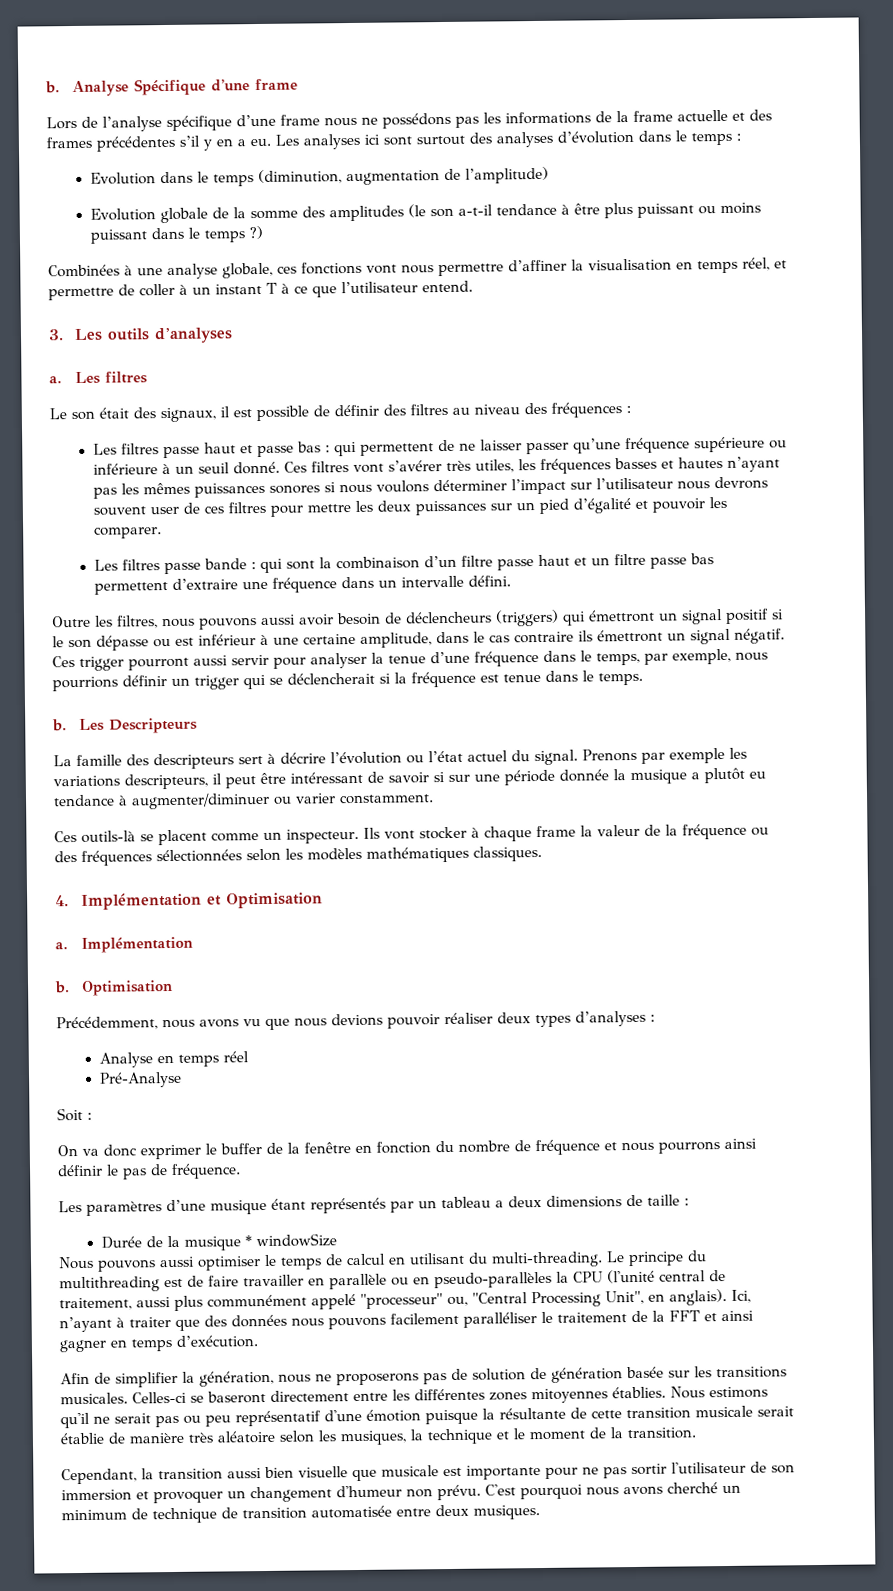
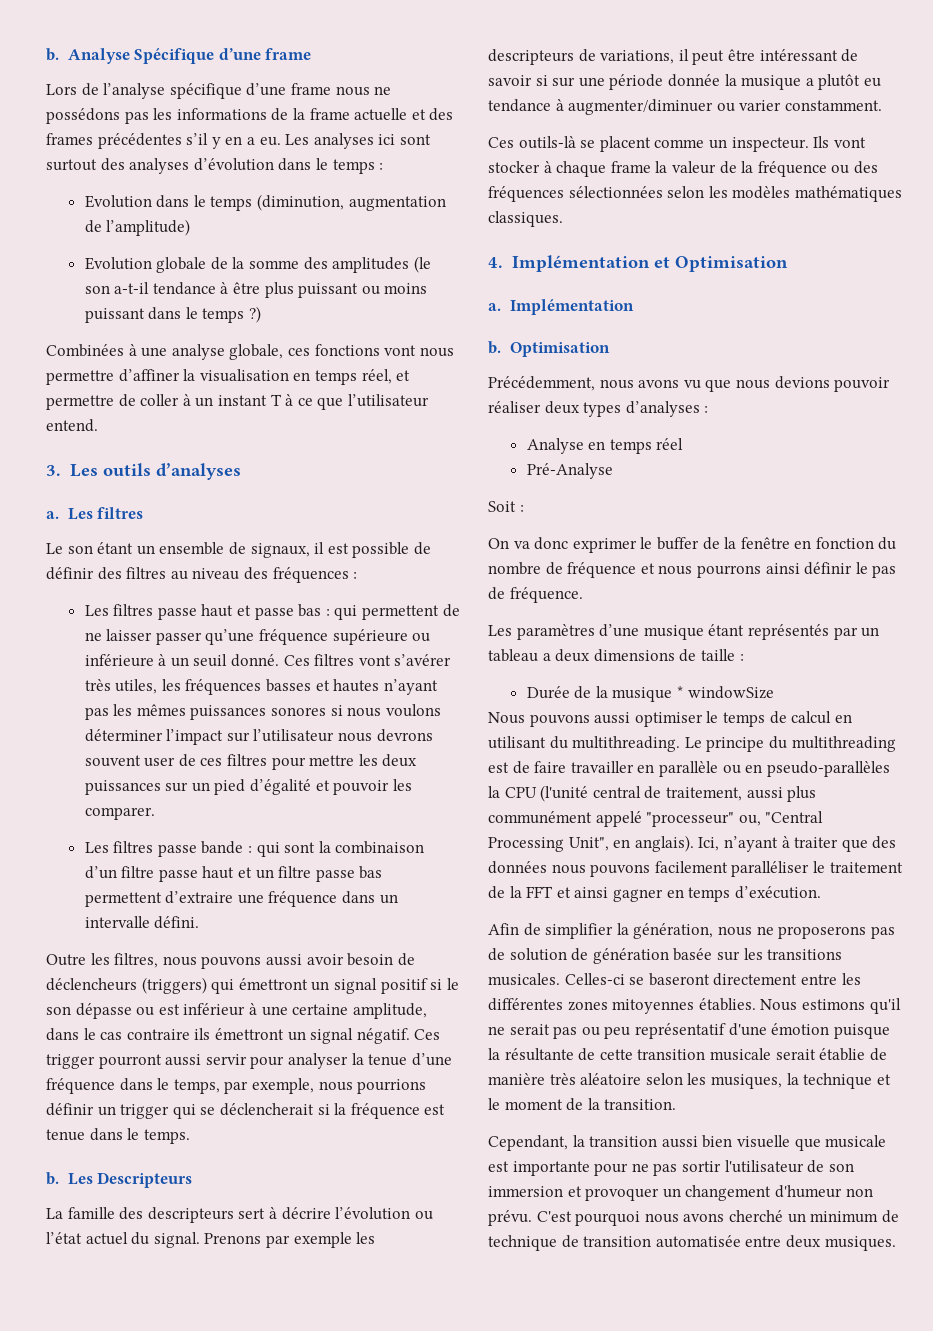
- Le son était des signaux, il est possible de définir des filtres au niveau des fréquences :
+ Le son étant un ensemble de signaux, il est possible de définir des filtres au niveau des fréquences :
- Prenons par exemple les variations descripteurs, il peut être intéressant de savoir si sur une période donnée la musique a plutôt eu tendance à augmenter/diminuer ou varier constamment.
+ Prenons par exemple les descripteurs de variations, il peut être intéressant de savoir si sur une période donnée la musique a plutôt eu tendance à augmenter/diminuer ou varier constamment.
- Nous pouvons aussi optimiser le temps de calcul en utilisant du multi-threading.
+ Nous pouvons aussi optimiser le temps de calcul en utilisant du multithreading.

